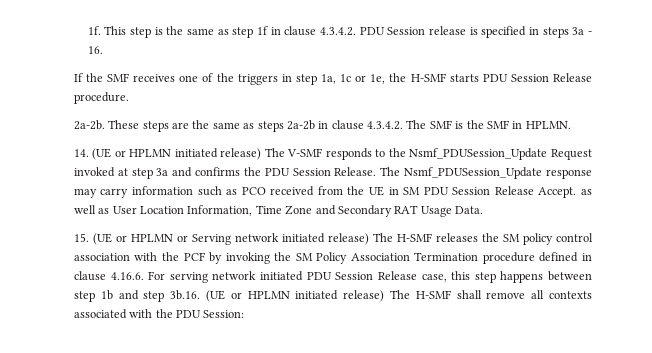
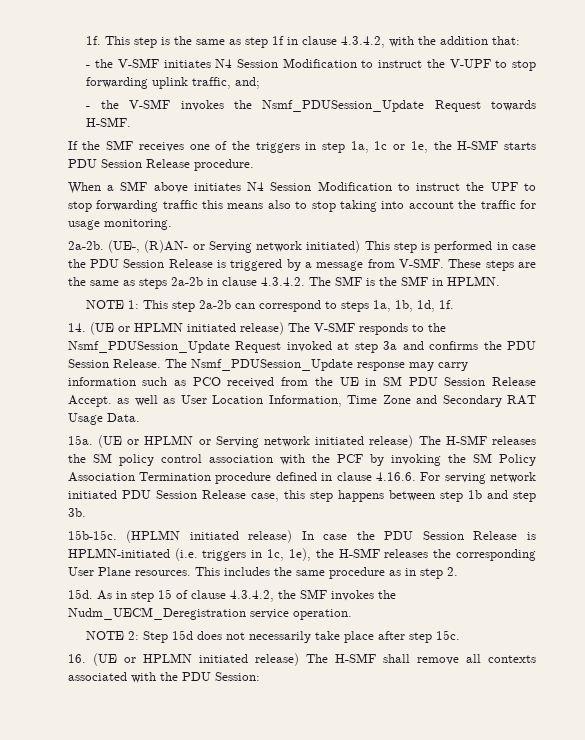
- This step is the same as step 1f in clause 4.3.4.2. PDU Session release is specified in steps 3a - 16.
+ This step is the same as step 1f in clause 4.3.4.2, with the addition that:
+ - the V-SMF initiates N4 Session Modification to instruct the V-UPF to stop forwarding uplink traffic, and;
+ - the V-SMF invokes the Nsmf_PDUSession_Update Request towards H-SMF.
- 2a-2b.
+ When a SMF above initiates N4 Session Modification to instruct the UPF to stop forwarding traffic this means also to stop taking into account the traffic for usage monitoring.
+ 2a-2b. (UE-, (R)AN- or Serving network initiated) This step is performed in case the PDU Session Release is triggered by a message from V-SMF.
+ NOTE 1: This step 2a-2b can correspond to steps 1a, 1b, 1d, 1f.
- 15. (UE or HPLMN or Serving network initiated release) The H-SMF releases the SM policy control association with the PCF by invoking the SM Policy Association Termination procedure defined in clause 4.16.6. For serving network initiated PDU Session Release case, this step happens between step 1b and step 3b.16. (UE or HPLMN initiated release) The H-SMF shall remove all contexts associated with the PDU Session:
+ 15a. (UE or HPLMN or Serving network initiated release) The H-SMF releases the SM policy control association with the PCF by invoking the SM Policy Association Termination procedure defined in clause 4.16.6. For serving network initiated PDU Session Release case, this step happens between step 1b and step 3b.
+ 15b-15c. (HPLMN initiated release) In case the PDU Session Release is HPLMN-initiated (i.e. triggers in 1c, 1e), the H-SMF releases the corresponding User Plane resources. This includes the same procedure as in step 2.
+ 15d. As in step 15 of clause 4.3.4.2, the SMF invokes the Nudm_UECM_Deregistration service operation.
+ NOTE 2: Step 15d does not necessarily take place after step 15c.
+ 16. (UE or HPLMN initiated release) The H-SMF shall remove all contexts associated with the PDU Session:

